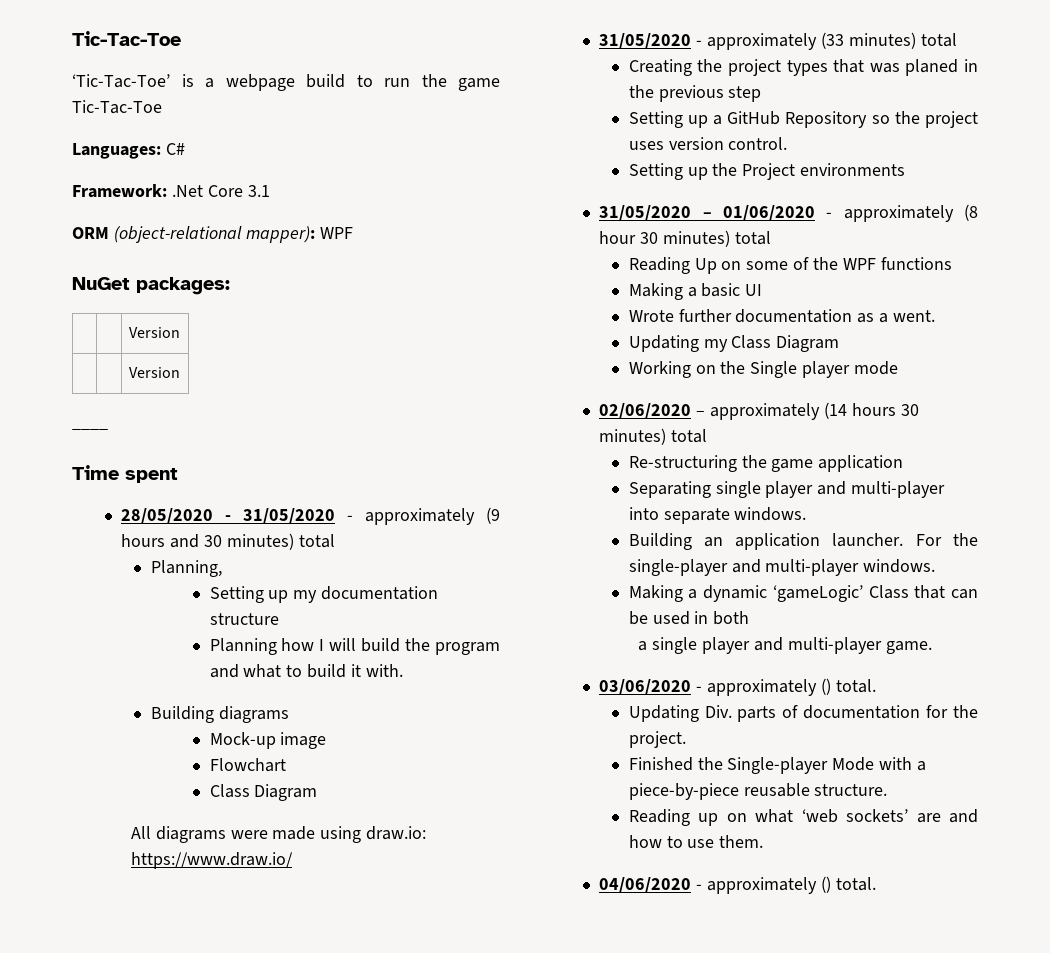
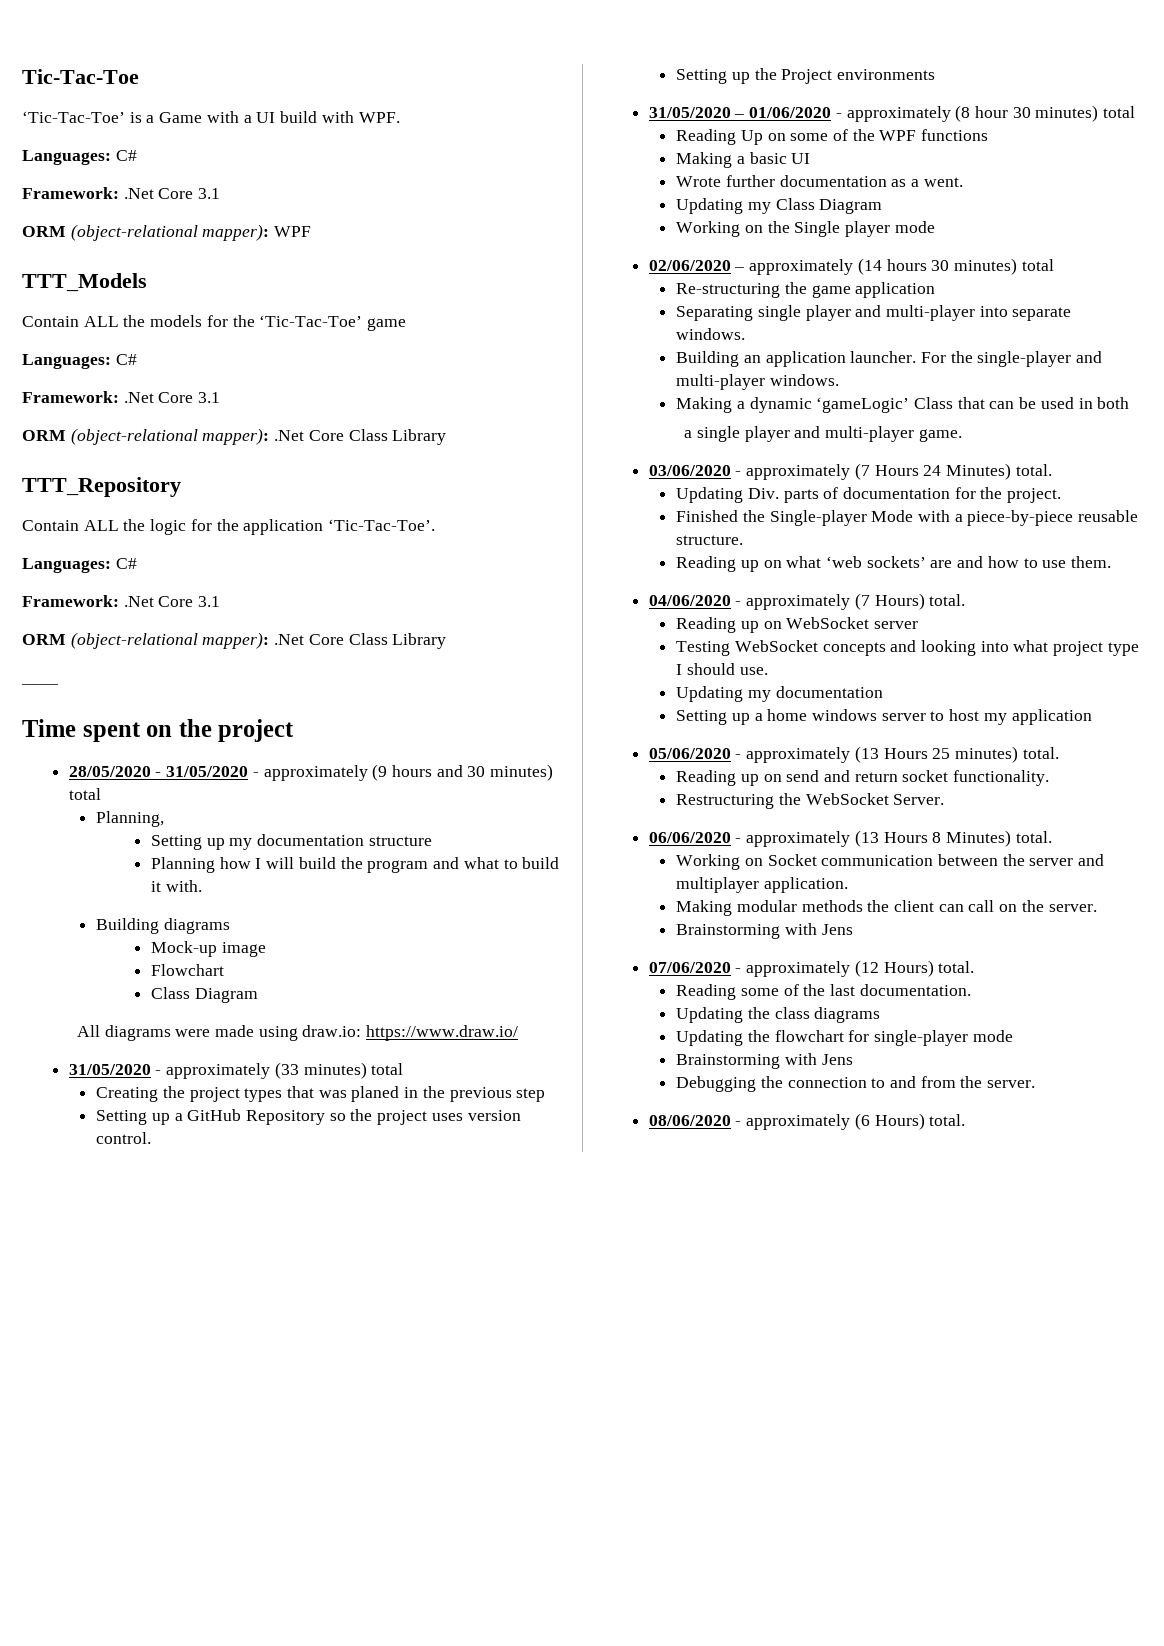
- ‘Tic-Tac-Toe’ is a webpage build to run the game Tic-Tac-Toe
+ ‘Tic-Tac-Toe’ is a Game with a UI build with WPF.
- NuGet packages:
- | | Version
- | | Version
+ TTT_Models
+ Contain ALL the models for the ‘Tic-Tac-Toe’ game
+ Languages: C#
+ Framework: .Net Core 3.1
+ ORM (object-relational mapper): .Net Core Class Library
+ TTT_Repository
+ Contain ALL the logic for the application ‘Tic-Tac-Toe’.
+ Languages: C#
+ Framework: .Net Core 3.1
+ ORM (object-relational mapper): .Net Core Class Library
- Time spent
+ Time spent on the project
- 03/06/2020 - approximately () total.
+ 03/06/2020 - approximately (7 Hours 24 Minutes) total.
- 04/06/2020 - approximately () total.
+ 04/06/2020 - approximately (7 Hours) total.
+ Reading up on WebSocket server
+ Testing WebSocket concepts and looking into what project type I should use.
+ Updating my documentation
+ Setting up a home windows server to host my application
+ 05/06/2020 - approximately (13 Hours 25 minutes) total.
+ Reading up on send and return socket functionality.
+ Restructuring the WebSocket Server.
+ 06/06/2020 - approximately (13 Hours 8 Minutes) total.
+ Working on Socket communication between the server and multiplayer application.
+ Making modular methods the client can call on the server.
+ Brainstorming with Jens
+ 07/06/2020 - approximately (12 Hours) total.
+ Reading some of the last documentation.
+ Updating the class diagrams
+ Updating the flowchart for single-player mode
+ Brainstorming with Jens
+ Debugging the connection to and from the server.
+ 08/06/2020 - approximately (6 Hours) total.

